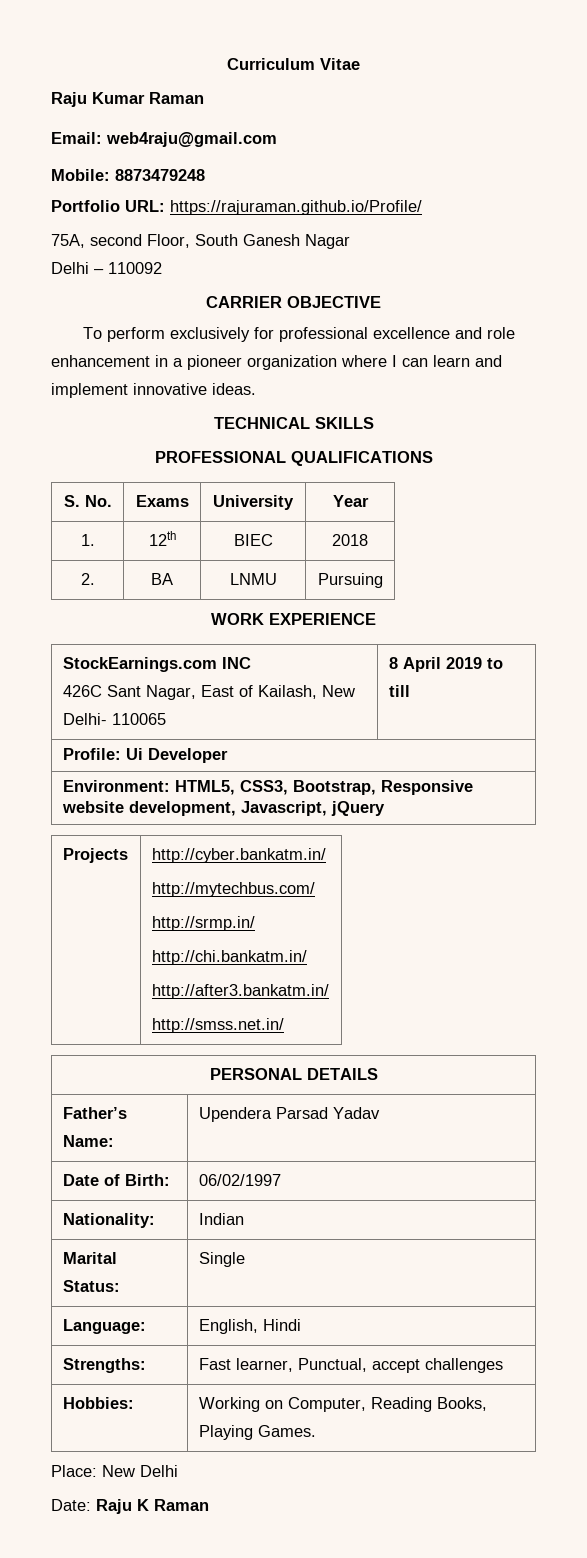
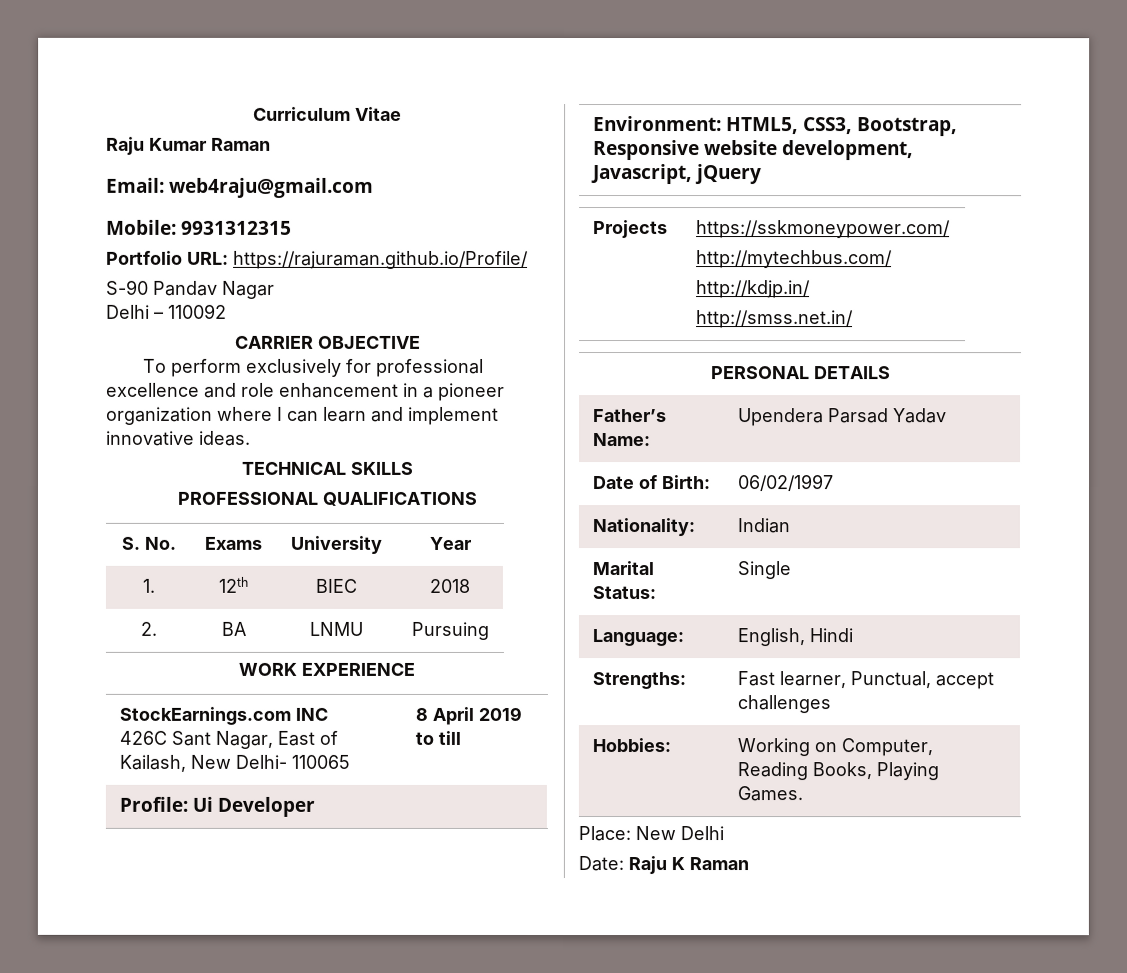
- Mobile: 8873479248
+ Mobile: 9931312315
- 75A, second Floor, South Ganesh Nagar
+ S-90 Pandav Nagar
- Projects | http://cyber.bankatm.in/
+ Projects | https://sskmoneypower.com/
  http://mytechbus.com/
- http://srmp.in/
- http://chi.bankatm.in/
- http://after3.bankatm.in/
+ http://kdjp.in/

